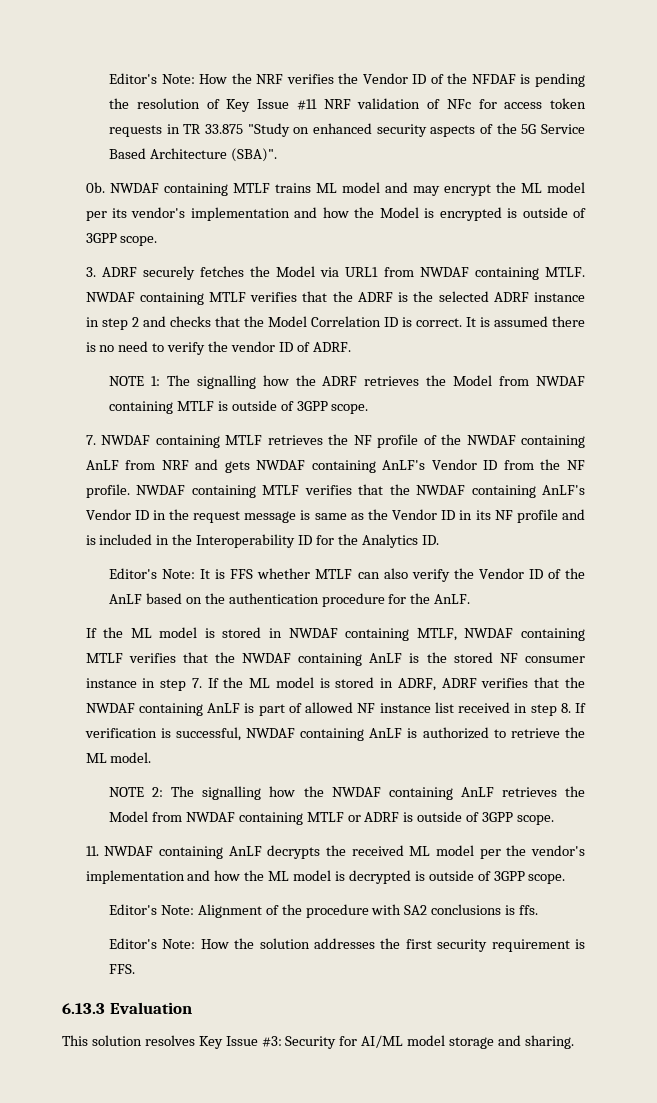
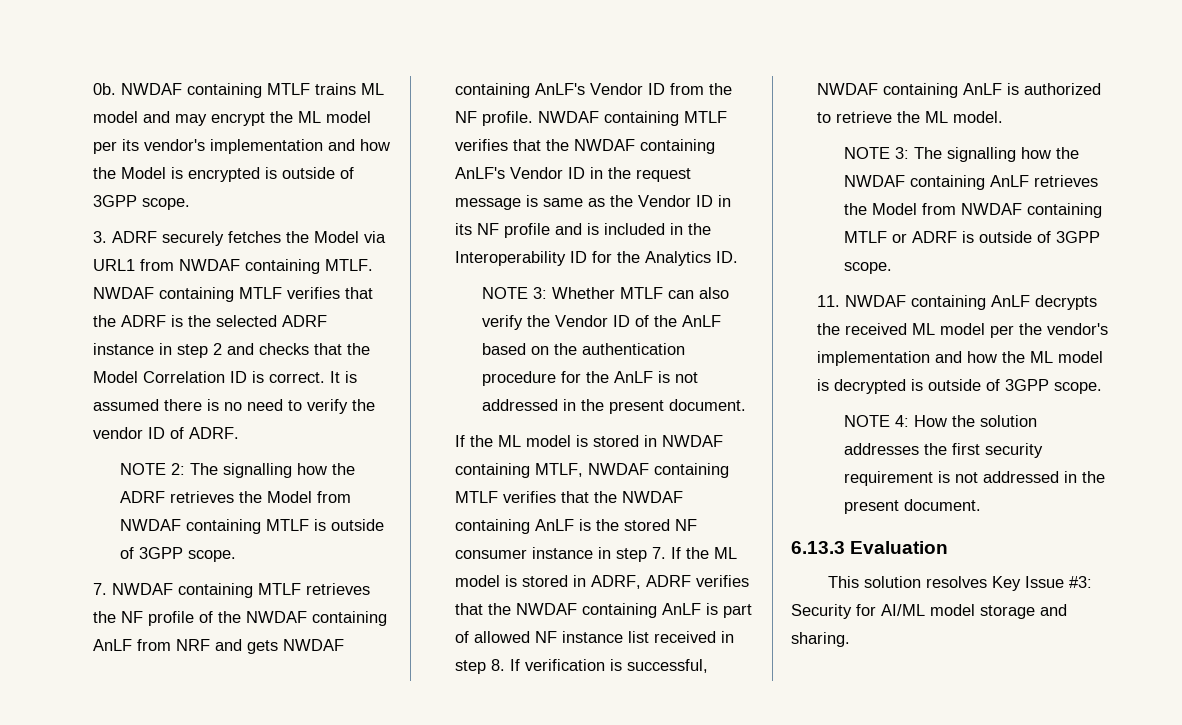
- Editor's Note: How the NRF verifies the Vendor ID of the NFDAF is pending the resolution of Key Issue #11 NRF validation of NFc for access token requests in TR 33.875 "Study on enhanced security aspects of the 5G Service Based Architecture (SBA)".
- NOTE 1: The signalling how the ADRF retrieves the Model from NWDAF containing MTLF is outside of 3GPP scope.
+ NOTE 2: The signalling how the ADRF retrieves the Model from NWDAF containing MTLF is outside of 3GPP scope.
- Editor's Note: It is FFS whether MTLF can also verify the Vendor ID of the AnLF based on the authentication procedure for the AnLF.
+ NOTE 3: Whether MTLF can also verify the Vendor ID of the AnLF based on the authentication procedure for the AnLF is not addressed in the present document.
- NOTE 2: The signalling how the NWDAF containing AnLF retrieves the Model from NWDAF containing MTLF or ADRF is outside of 3GPP scope.
+ NOTE 3: The signalling how the NWDAF containing AnLF retrieves the Model from NWDAF containing MTLF or ADRF is outside of 3GPP scope.
- Editor's Note: Alignment of the procedure with SA2 conclusions is ffs.
- Editor's Note: How the solution addresses the first security requirement is FFS.
+ NOTE 4: How the solution addresses the first security requirement is not addressed in the present document.

